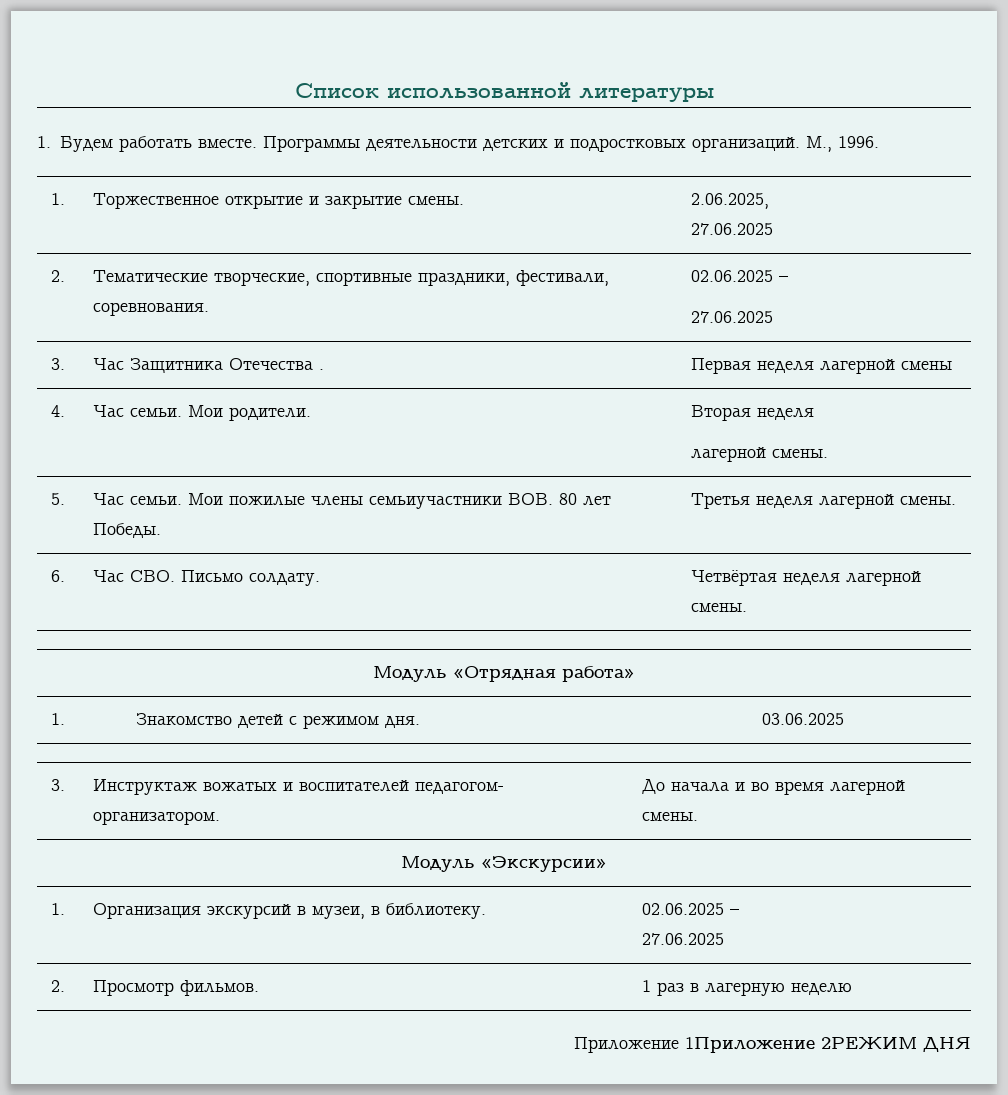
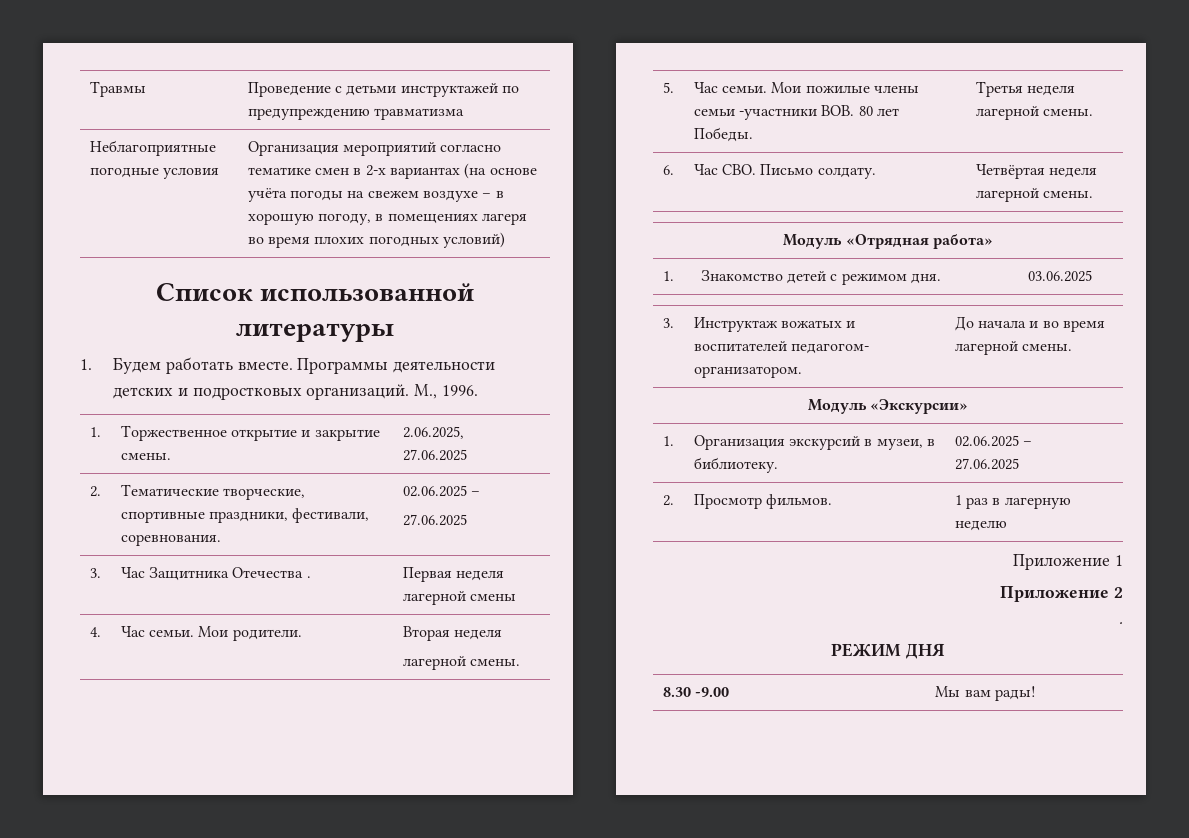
+ Травмы | Проведение с детьми инструктажей по предупреждению травматизма
+ Неблагоприятные погодные условия | Организация мероприятий согласно тематике смен в 2-х вариантах (на основе учёта погоды на свежем воздухе – в хорошую погоду, в помещениях лагеря во время плохих погодных условий)
- 5. | Час семьи. Мои пожилые члены семьиучастники ВОВ. 80 лет Победы. | Третья неделя лагерной смены.
+ 5. | Час семьи. Мои пожилые члены семьи -участники ВОВ. 80 лет Победы. | Третья неделя лагерной смены.
- Приложение 1Приложение 2РЕЖИМ ДНЯ
+ Приложение 1
+ Приложение 2
+ .
+ РЕЖИМ ДНЯ
+ 8.30 -9.00 | Мы вам рады!

